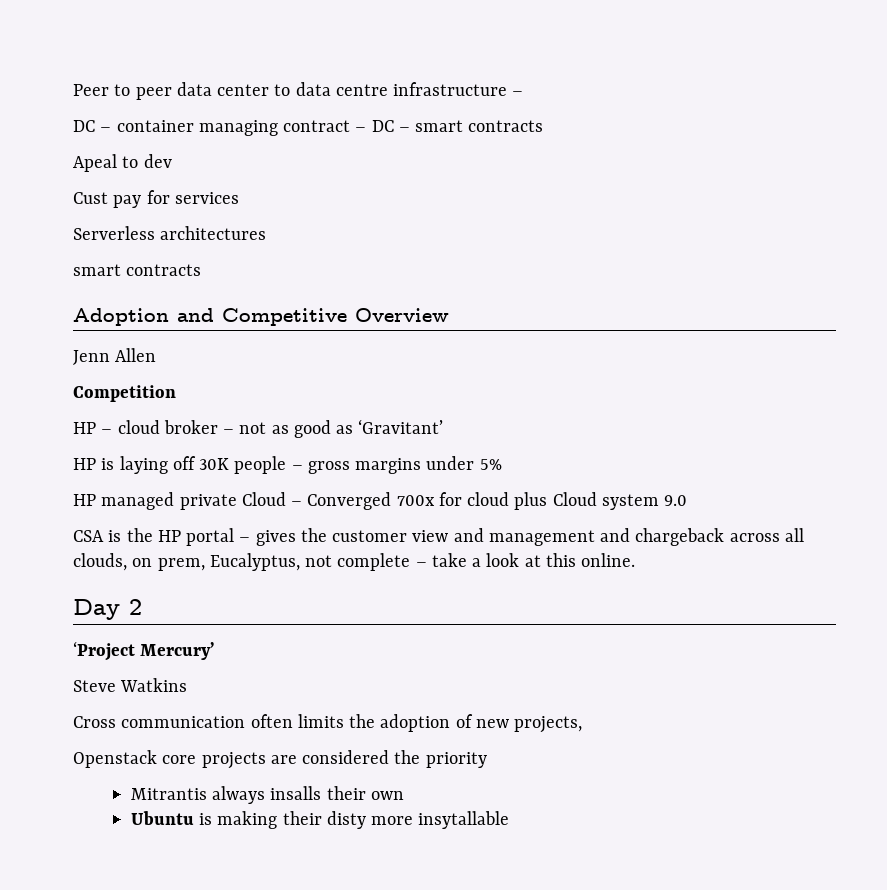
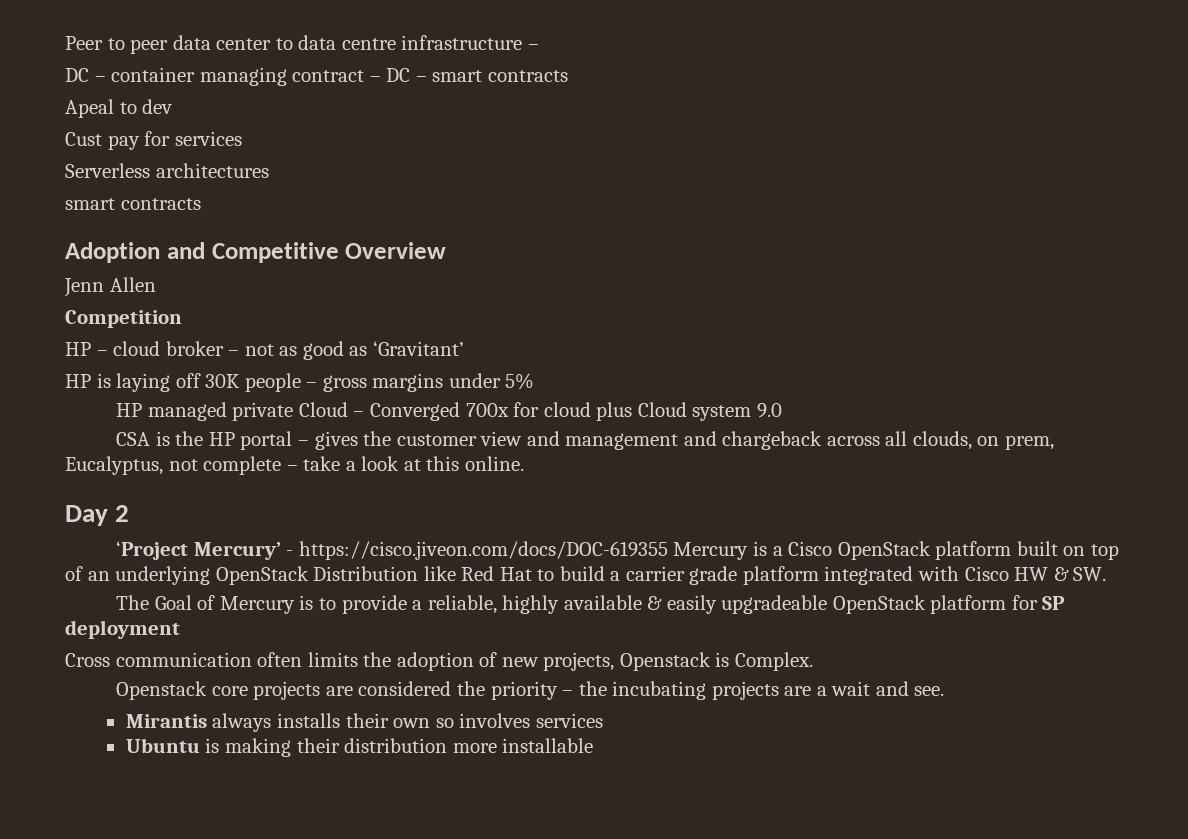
- ‘Project Mercury’
- Steve Watkins
+ ‘Project Mercury’ - https://cisco.jiveon.com/docs/DOC-619355 Mercury is a Cisco OpenStack platform built on top of an underlying OpenStack Distribution like Red Hat to build a carrier grade platform integrated with Cisco HW & SW.
+ The Goal of Mercury is to provide a reliable, highly available & easily upgradeable OpenStack platform for SP deployment
- Cross communication often limits the adoption of new projects,
+ Cross communication often limits the adoption of new projects, Openstack is Complex.
- Openstack core projects are considered the priority
- Mitrantis always insalls their own
+ Openstack core projects are considered the priority – the incubating projects are a wait and see.
+ Mirantis always installs their own so involves services
- Ubuntu is making their disty more insytallable
+ Ubuntu is making their distribution more installable

